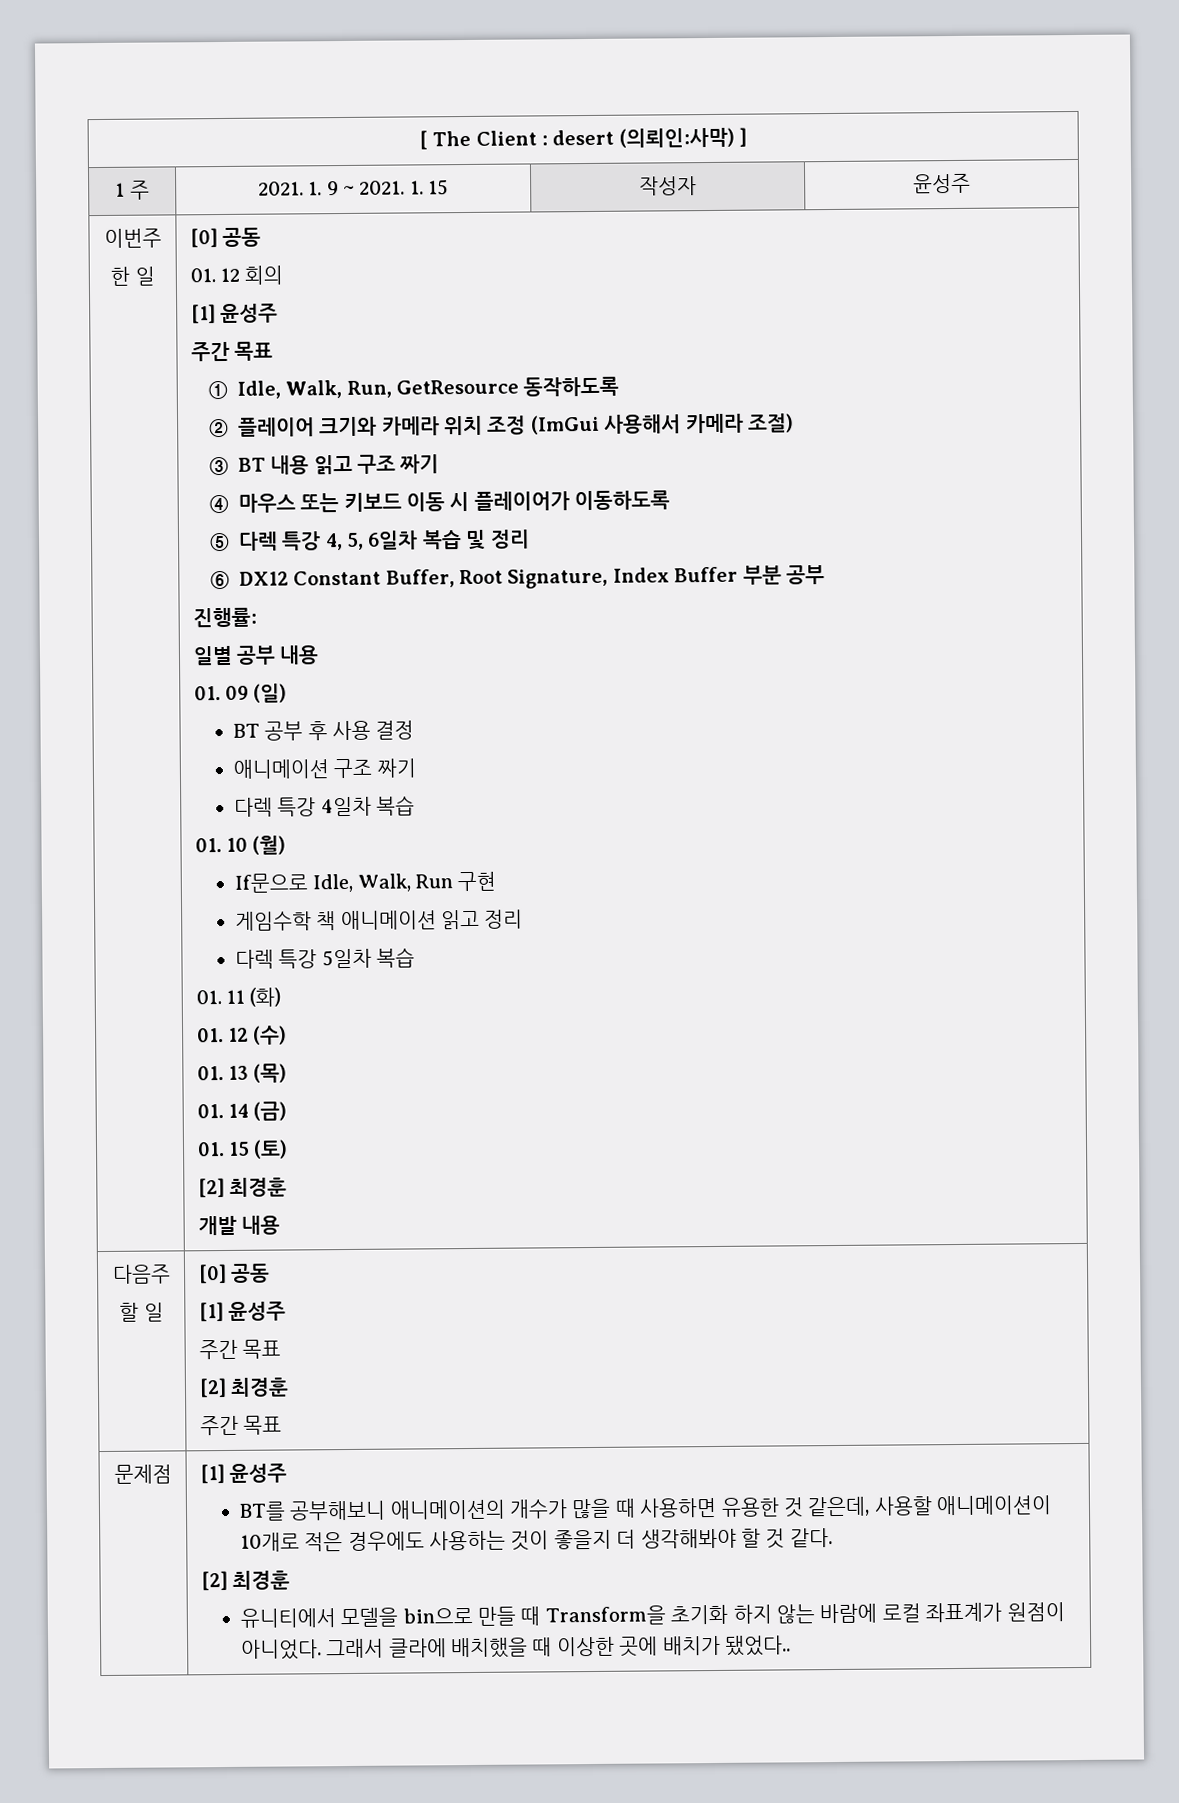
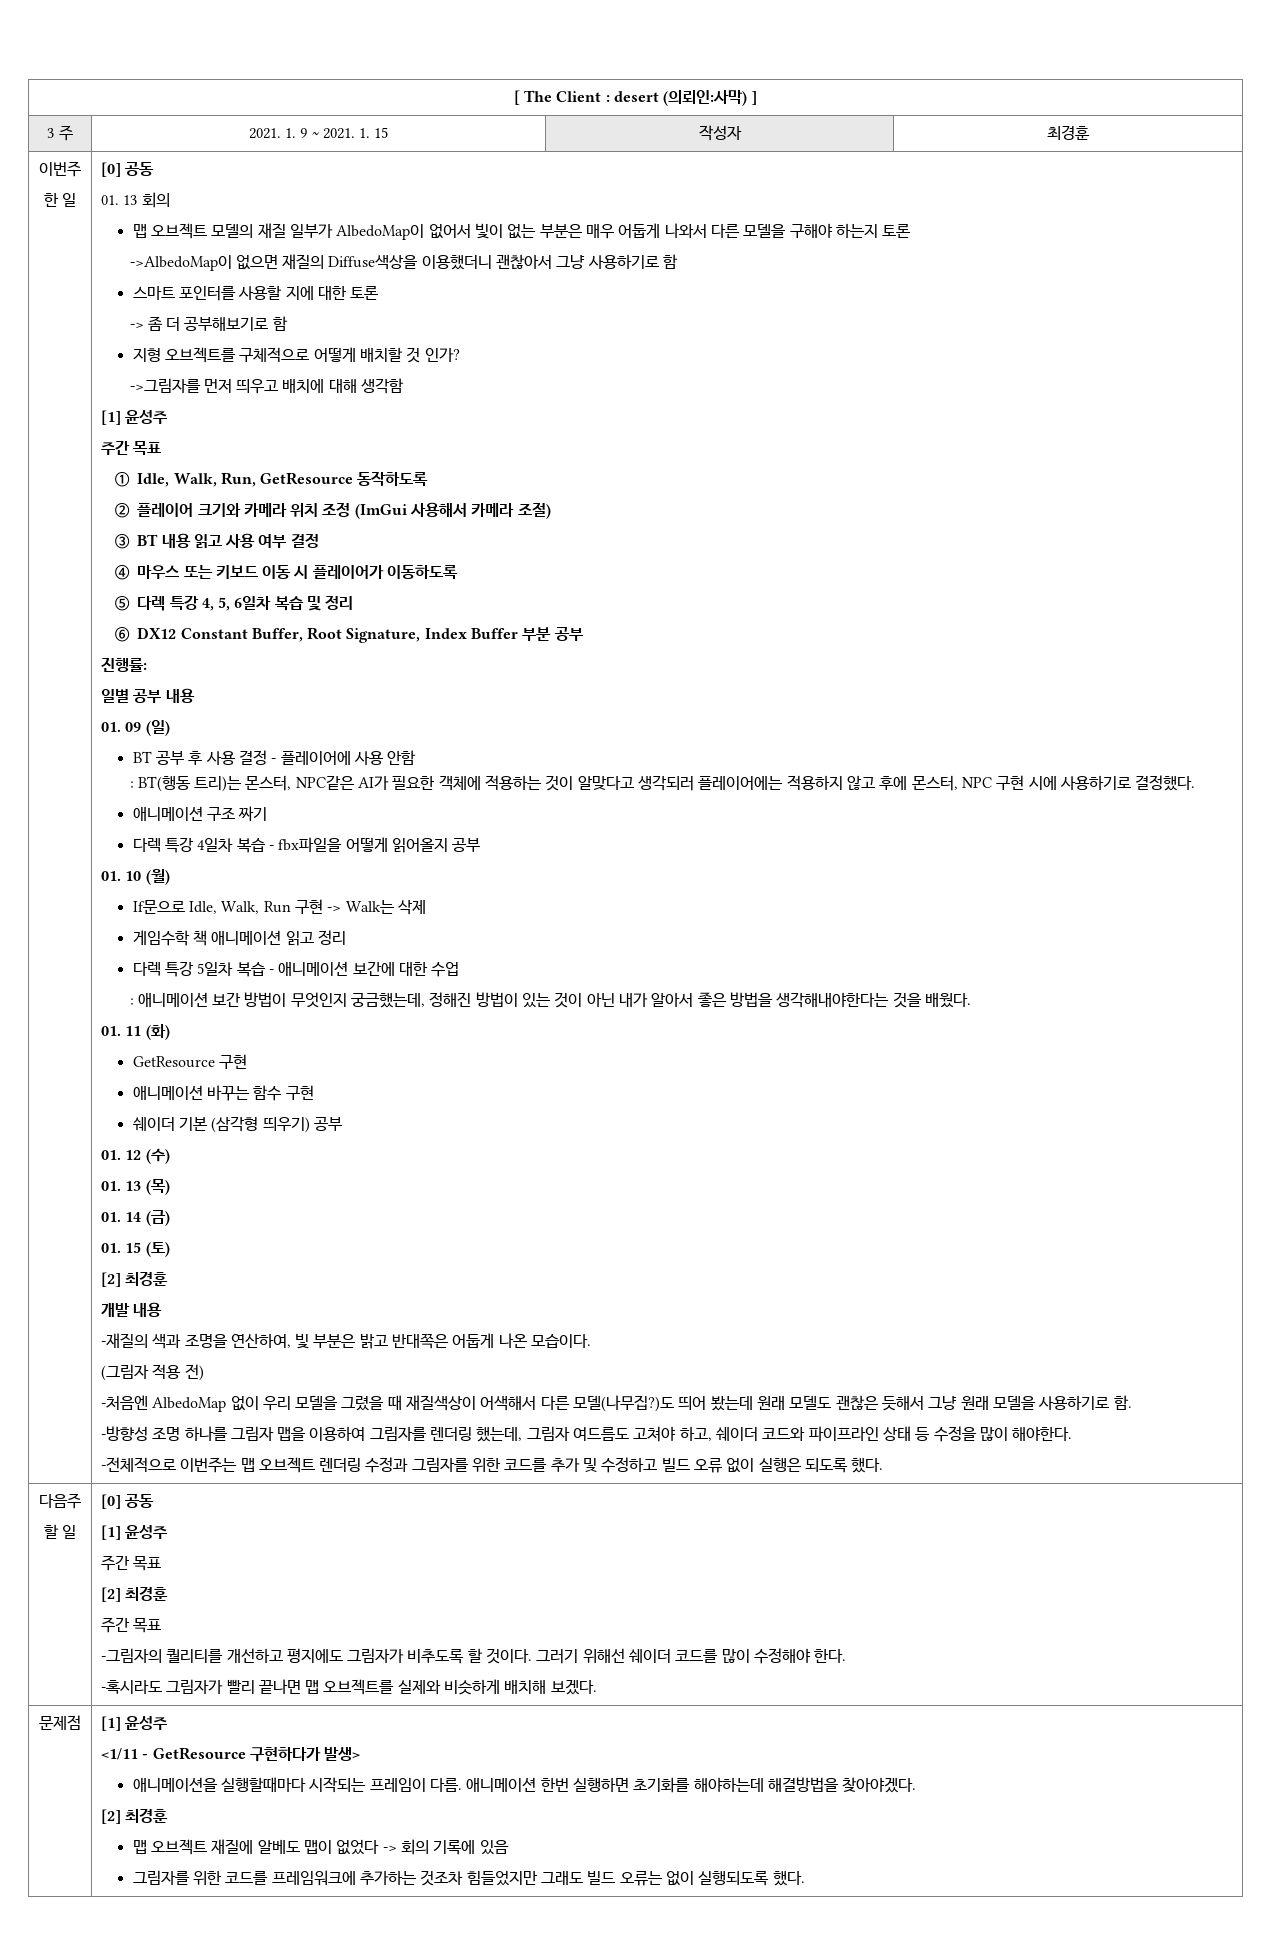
- 1 주 | 2021. 1. 9 ~ 2021. 1. 15 | 작성자 | 윤성주
+ 3 주 | 2021. 1. 9 ~ 2021. 1. 15 | 작성자 | 최경훈
- 01. 12 회의
+ 01. 13 회의
+ 맵 오브젝트 모델의 재질 일부가 AlbedoMap이 없어서 빛이 없는 부분은 매우 어둡게 나와서 다른 모델을 구해야 하는지 토론
+ ->AlbedoMap이 없으면 재질의 Diffuse색상을 이용했더니 괜찮아서 그냥 사용하기로 함
+ 스마트 포인터를 사용할 지에 대한 토론
+ -> 좀 더 공부해보기로 함
+ 지형 오브젝트를 구체적으로 어떻게 배치할 것 인가?
+ ->그림자를 먼저 띄우고 배치에 대해 생각함
- ③ BT 내용 읽고 구조 짜기
+ ③ BT 내용 읽고 사용 여부 결정
- BT 공부 후 사용 결정
+ BT 공부 후 사용 결정 - 플레이어에 사용 안함
+ : BT(행동 트리)는 몬스터, NPC같은 AI가 필요한 객체에 적용하는 것이 알맞다고 생각되러 플레이어에는 적용하지 않고 후에 몬스터, NPC 구현 시에 사용하기로 결정했다.
- 다렉 특강 4일차 복습
+ 다렉 특강 4일차 복습 - fbx파일을 어떻게 읽어올지 공부
- If문으로 Idle, Walk, Run 구현
+ If문으로 Idle, Walk, Run 구현 -> Walk는 삭제
- 다렉 특강 5일차 복습
+ 다렉 특강 5일차 복습 - 애니메이션 보간에 대한 수업
+ : 애니메이션 보간 방법이 무엇인지 궁금했는데, 정해진 방법이 있는 것이 아닌 내가 알아서 좋은 방법을 생각해내야한다는 것을 배웠다.
  01. 11 (화)
+ GetResource 구현
+ 애니메이션 바꾸는 함수 구현
+ 쉐이더 기본 (삼각형 띄우기) 공부
+ -재질의 색과 조명을 연산하여, 빛 부분은 밝고 반대쪽은 어둡게 나온 모습이다.
+ (그림자 적용 전)
+ -처음엔 AlbedoMap 없이 우리 모델을 그렸을 때 재질색상이 어색해서 다른 모델(나무집?)도 띄어 봤는데 원래 모델도 괜찮은 듯해서 그냥 원래 모델을 사용하기로 함.
+ -방향성 조명 하나를 그림자 맵을 이용하여 그림자를 렌더링 했는데, 그림자 여드름도 고쳐야 하고, 쉐이더 코드와 파이프라인 상태 등 수정을 많이 해야한다.
+ -전체적으로 이번주는 맵 오브젝트 렌더링 수정과 그림자를 위한 코드를 추가 및 수정하고 빌드 오류 없이 실행은 되도록 했다.
  다음주
  할 일 | [0] 공동
  [1] 윤성주
  주간 목표
  [2] 최경훈
  주간 목표
+ -그림자의 퀄리티를 개선하고 평지에도 그림자가 비추도록 할 것이다. 그러기 위해선 쉐이더 코드를 많이 수정해야 한다.
+ -혹시라도 그림자가 빨리 끝나면 맵 오브젝트를 실제와 비슷하게 배치해 보겠다.
  문제점 | [1] 윤성주
- BT를 공부해보니 애니메이션의 개수가 많을 때 사용하면 유용한 것 같은데, 사용할 애니메이션이 10개로 적은 경우에도 사용하는 것이 좋을지 더 생각해봐야 할 것 같다.
+ <1/11 - GetResource 구현하다가 발생>
+ 애니메이션을 실행할때마다 시작되는 프레임이 다름. 애니메이션 한번 실행하면 초기화를 해야하는데 해결방법을 찾아야겠다.
  [2] 최경훈
- 유니티에서 모델을 bin으로 만들 때 Transform을 초기화 하지 않는 바람에 로컬 좌표계가 원점이 아니었다. 그래서 클라에 배치했을 때 이상한 곳에 배치가 됐었다..
+ 맵 오브젝트 재질에 알베도 맵이 없었다 -> 회의 기록에 있음
+ 그림자를 위한 코드를 프레임워크에 추가하는 것조차 힘들었지만 그래도 빌드 오류는 없이 실행되도록 했다.

